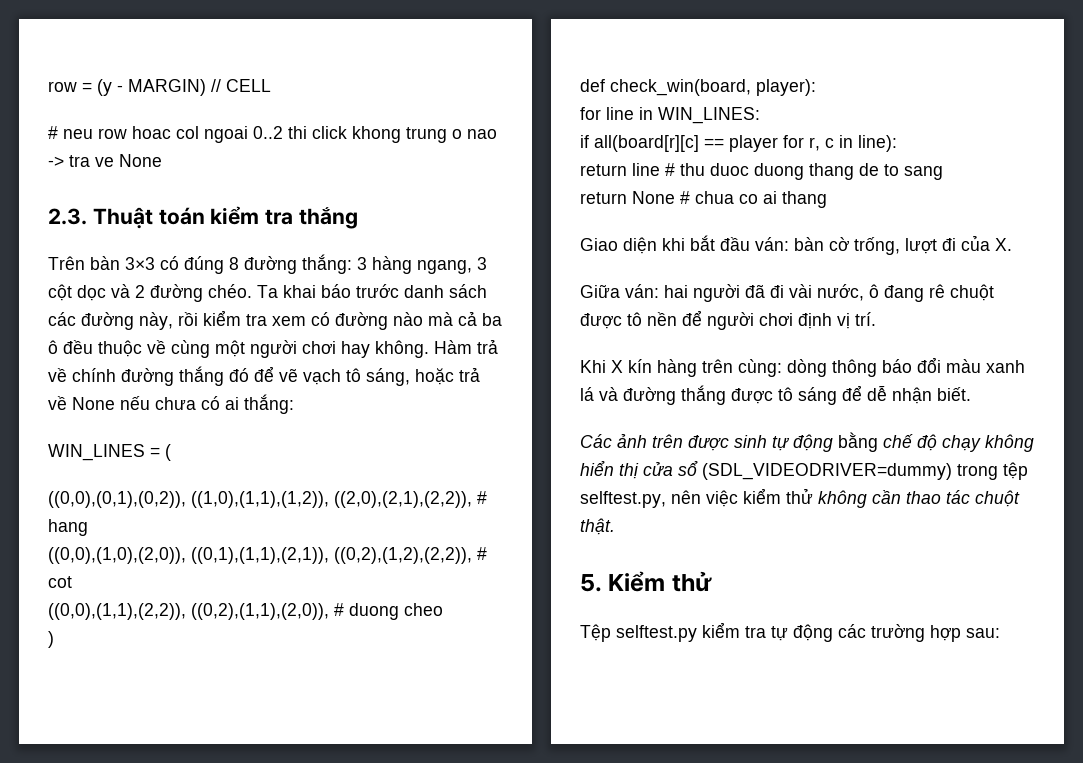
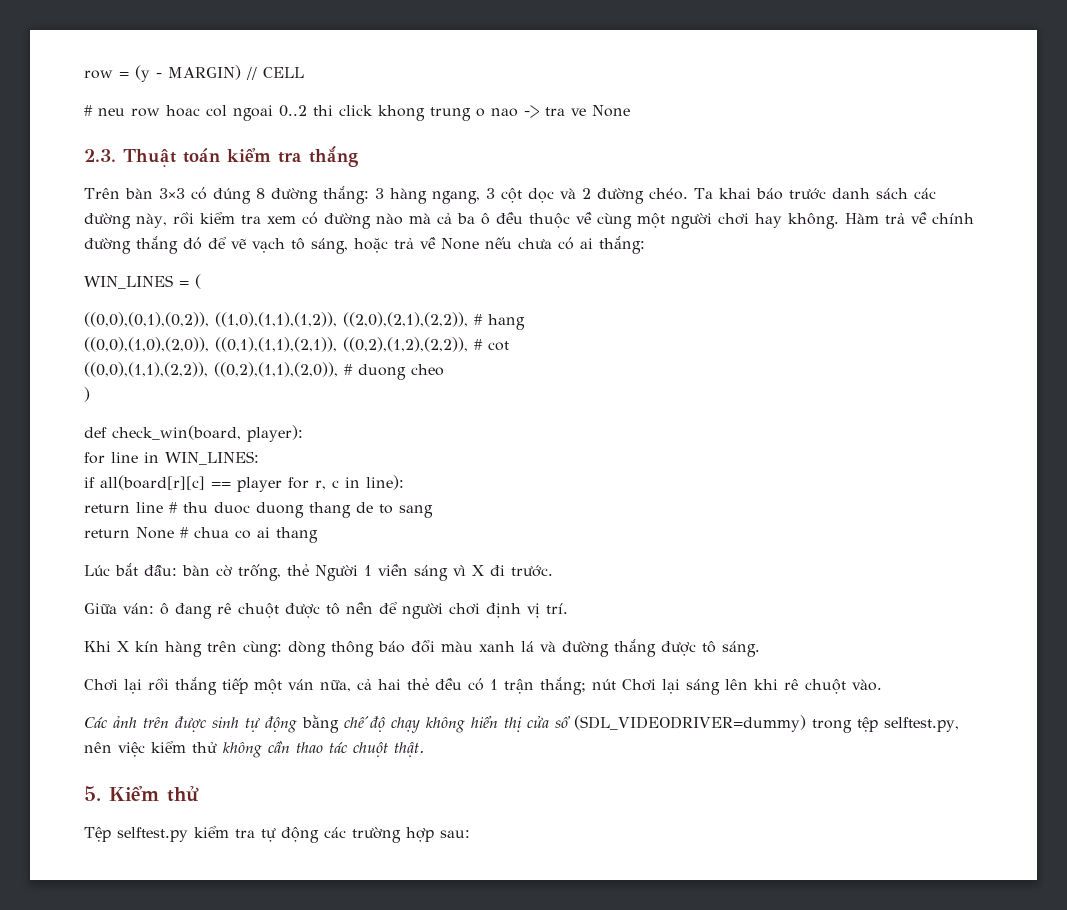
- Giao diện khi bắt đầu ván: bàn cờ trống, lượt đi của X.
- Giữa ván: hai người đã đi vài nước, ô đang rê chuột được tô nền để người chơi định vị trí.
+ Lúc bắt đầu: bàn cờ trống, thẻ Người 1 viền sáng vì X đi trước.
+ Giữa ván: ô đang rê chuột được tô nền để người chơi định vị trí.
- Khi X kín hàng trên cùng: dòng thông báo đổi màu xanh lá và đường thắng được tô sáng để dễ nhận biết.
+ Khi X kín hàng trên cùng: dòng thông báo đổi màu xanh lá và đường thắng được tô sáng.
+ Chơi lại rồi thắng tiếp một ván nữa, cả hai thẻ đều có 1 trận thắng; nút Chơi lại sáng lên khi rê chuột vào.

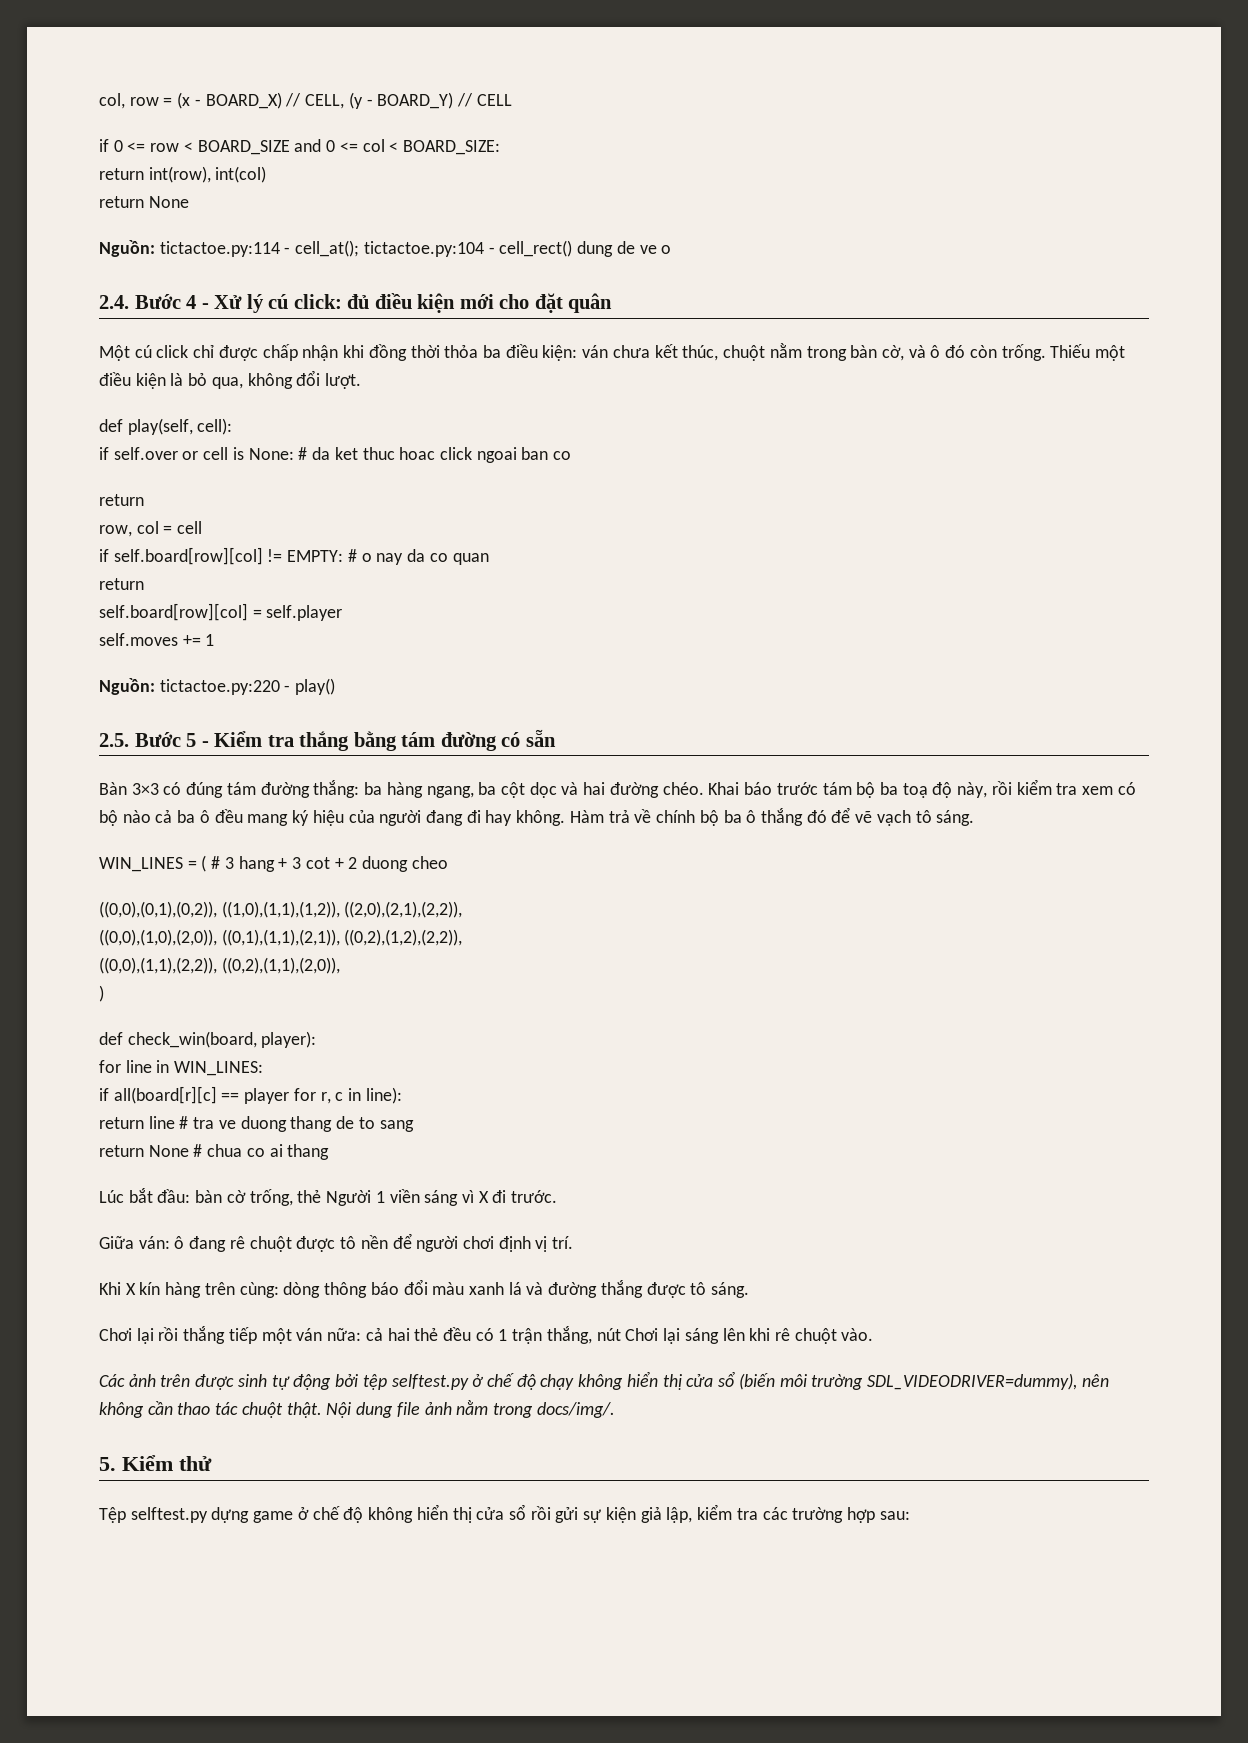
- row = (y - MARGIN) // CELL
+ col, row = (x - BOARD_X) // CELL, (y - BOARD_Y) // CELL
- # neu row hoac col ngoai 0..2 thi click khong trung o nao -> tra ve None
- 2.3. Thuật toán kiểm tra thắng
- Trên bàn 3×3 có đúng 8 đường thắng: 3 hàng ngang, 3 cột dọc và 2 đường chéo.
+ if 0 <= row < BOARD_SIZE and 0 <= col < BOARD_SIZE:
+ return int(row), int(col)
+ return None
+ Nguồn: tictactoe.py:114 - cell_at(); tictactoe.py:104 - cell_rect() dung de ve o
+ 2.4. Bước 4 - Xử lý cú click: đủ điều kiện mới cho đặt quân
+ Một cú click chỉ được chấp nhận khi đồng thời thỏa ba điều kiện: ván chưa kết thúc, chuột nằm trong bàn cờ, và ô đó còn trống. Thiếu một điều kiện là bỏ qua, không đổi lượt.
+ def play(self, cell):
+ if self.over or cell is None: # da ket thuc hoac click ngoai ban co
+ return
+ row, col = cell
+ if self.board[row][col] != EMPTY: # o nay da co quan
+ return
+ self.board[row][col] = self.player
+ self.moves += 1
+ Nguồn: tictactoe.py:220 - play()
+ 2.5. Bước 5 - Kiểm tra thắng bằng tám đường có sẵn
+ Bàn 3×3 có đúng tám đường thắng: ba hàng ngang, ba cột dọc và hai đường chéo.
- Ta khai báo trước danh sách các đường này, rồi kiểm tra xem có đường nào mà cả ba ô đều thuộc về cùng một người chơi hay không.
+ Khai báo trước tám bộ ba toạ độ này, rồi kiểm tra xem có bộ nào cả ba ô đều mang ký hiệu của người đang đi hay không.
- Hàm trả về chính đường thắng đó để vẽ vạch tô sáng, hoặc trả về None nếu chưa có ai thắng:
- WIN_LINES = (
+ Hàm trả về chính bộ ba ô thắng đó để vẽ vạch tô sáng.
+ WIN_LINES = ( # 3 hang + 3 cot + 2 duong cheo
- ((0,0),(0,1),(0,2)), ((1,0),(1,1),(1,2)), ((2,0),(2,1),(2,2)), # hang
+ ((0,0),(0,1),(0,2)), ((1,0),(1,1),(1,2)), ((2,0),(2,1),(2,2)),
- ((0,0),(1,0),(2,0)), ((0,1),(1,1),(2,1)), ((0,2),(1,2),(2,2)), # cot
+ ((0,0),(1,0),(2,0)), ((0,1),(1,1),(2,1)), ((0,2),(1,2),(2,2)),
- ((0,0),(1,1),(2,2)), ((0,2),(1,1),(2,0)), # duong cheo
+ ((0,0),(1,1),(2,2)), ((0,2),(1,1),(2,0)),
- return line # thu duoc duong thang de to sang
+ return line # tra ve duong thang de to sang
- Chơi lại rồi thắng tiếp một ván nữa, cả hai thẻ đều có 1 trận thắng; nút Chơi lại sáng lên khi rê chuột vào.
+ Chơi lại rồi thắng tiếp một ván nữa: cả hai thẻ đều có 1 trận thắng, nút Chơi lại sáng lên khi rê chuột vào.
- Các ảnh trên được sinh tự động bằng chế độ chạy không hiển thị cửa sổ (SDL_VIDEODRIVER=dummy) trong tệp selftest.py, nên việc kiểm thử không cần thao tác chuột thật.
+ Các ảnh trên được sinh tự động bởi tệp selftest.py ở chế độ chạy không hiển thị cửa sổ (biến môi trường SDL_VIDEODRIVER=dummy), nên không cần thao tác chuột thật. Nội dung file ảnh nằm trong docs/img/.
- Tệp selftest.py kiểm tra tự động các trường hợp sau:
+ Tệp selftest.py dựng game ở chế độ không hiển thị cửa sổ rồi gửi sự kiện giả lập, kiểm tra các trường hợp sau:

